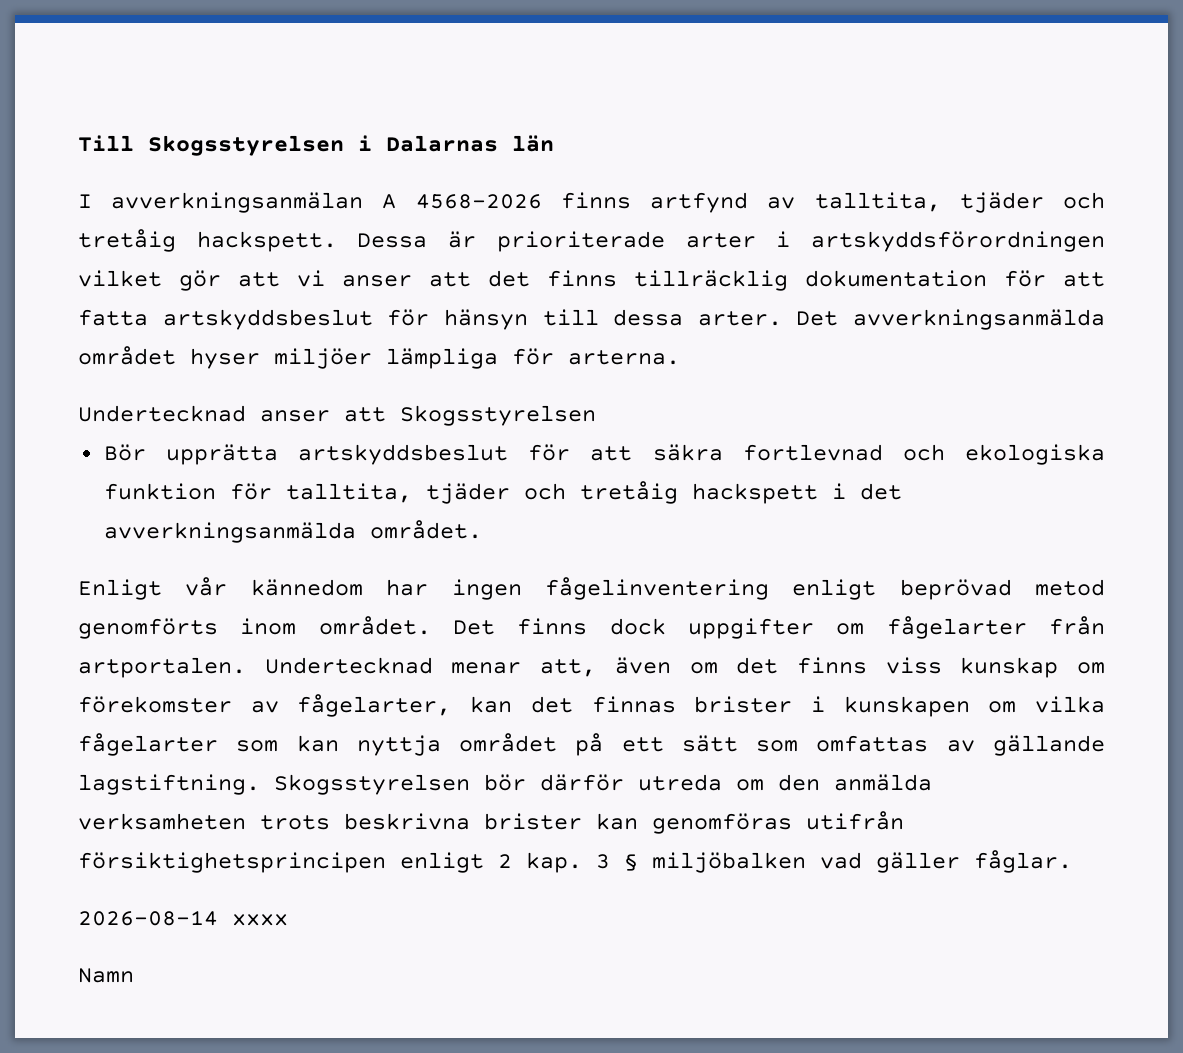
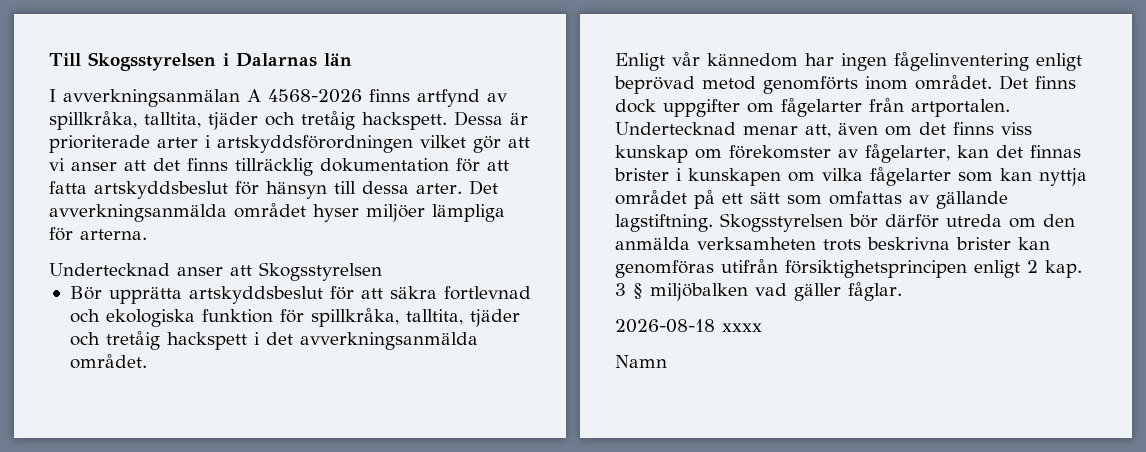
- I avverkningsanmälan A 4568-2026 finns artfynd av talltita, tjäder och tretåig hackspett.
+ I avverkningsanmälan A 4568-2026 finns artfynd av spillkråka, talltita, tjäder och tretåig hackspett.
- Bör upprätta artskyddsbeslut för att säkra fortlevnad och ekologiska funktion för talltita, tjäder och tretåig hackspett i det avverkningsanmälda området.
+ Bör upprätta artskyddsbeslut för att säkra fortlevnad och ekologiska funktion för spillkråka, talltita, tjäder och tretåig hackspett i det avverkningsanmälda området.
- 2026-08-14 xxxx
+ 2026-08-18 xxxx

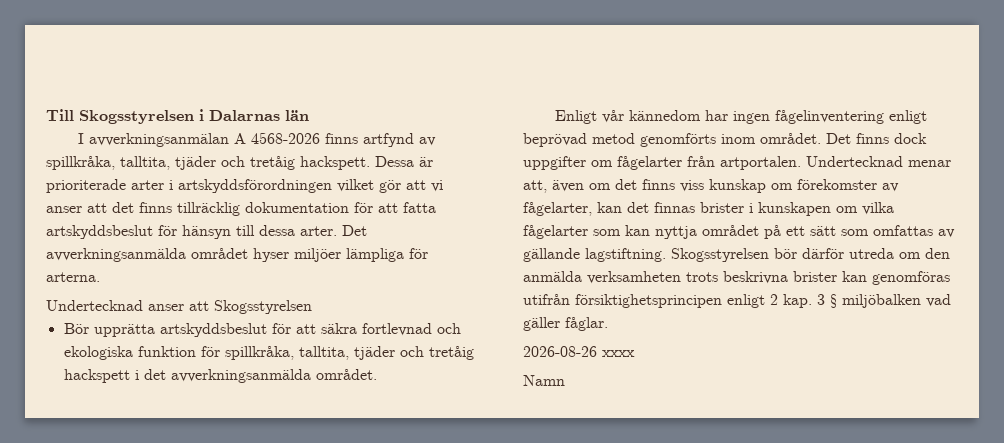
- 2026-08-18 xxxx
+ 2026-08-26 xxxx

